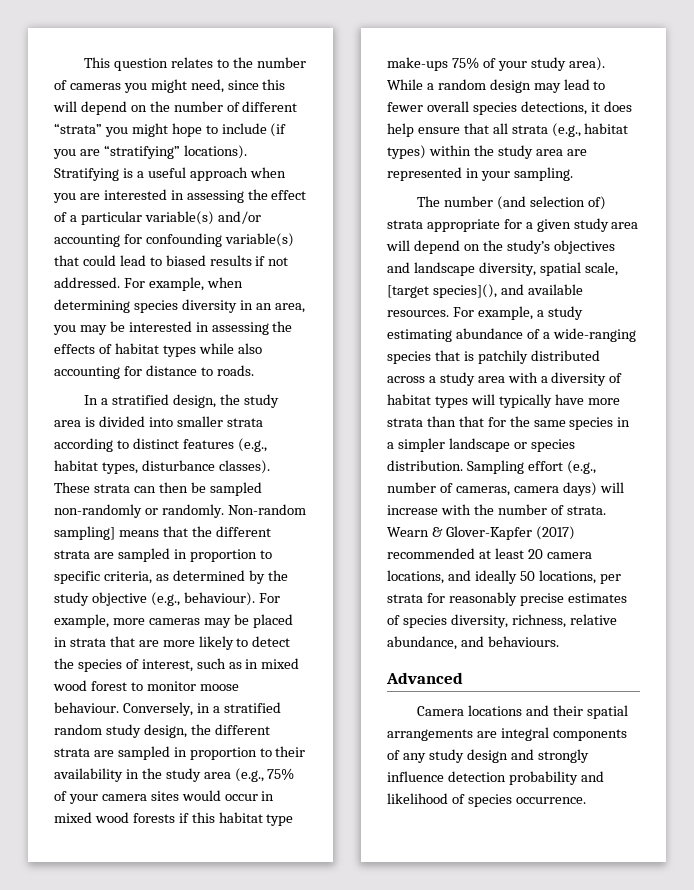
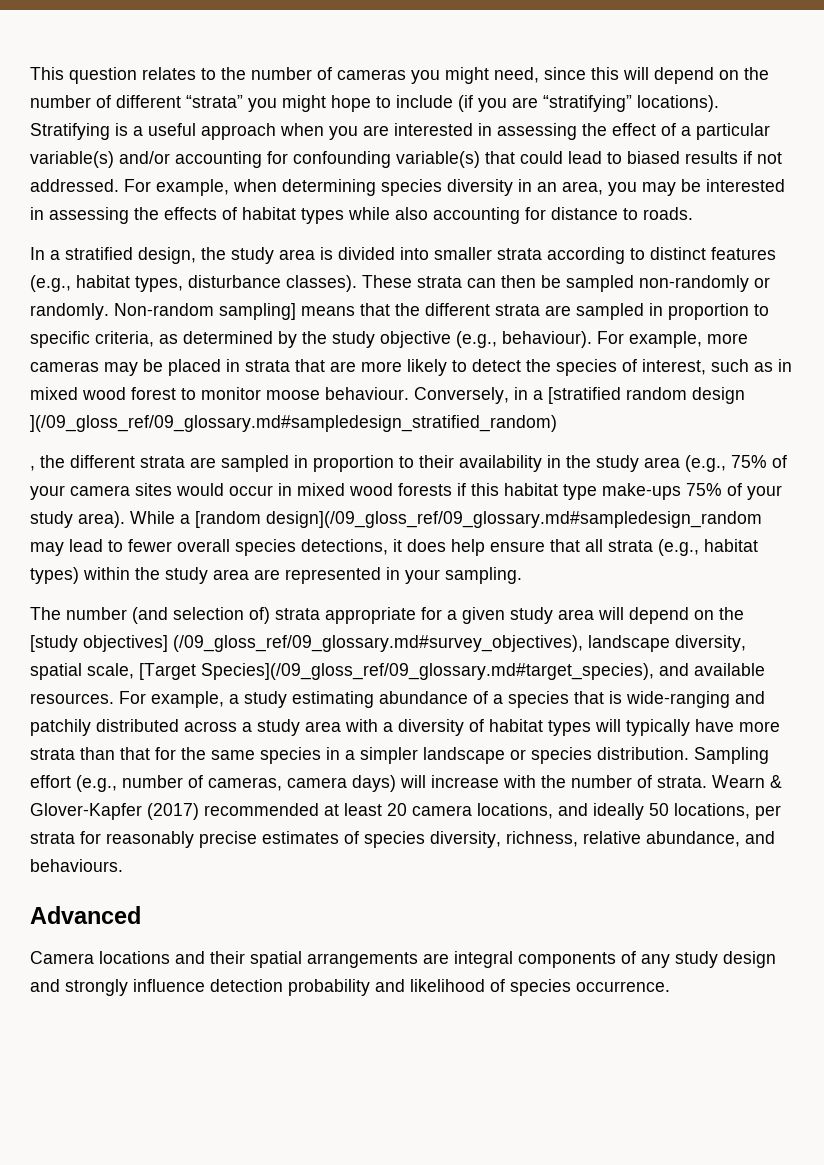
- Conversely, in a stratified random study design, the different strata are sampled in proportion to their availability in the study area (e.g., 75% of your camera sites would occur in mixed wood forests if this habitat type make-ups 75% of your study area).
+ Conversely, in a [stratified random design ](/09_gloss_ref/09_glossary.md#sampledesign_stratified_random)
+ , the different strata are sampled in proportion to their availability in the study area (e.g., 75% of your camera sites would occur in mixed wood forests if this habitat type make-ups 75% of your study area).
- While a random design may lead to fewer overall species detections, it does help ensure that all strata (e.g., habitat types) within the study area are represented in your sampling.
+ While a [random design](/09_gloss_ref/09_glossary.md#sampledesign_random may lead to fewer overall species detections, it does help ensure that all strata (e.g., habitat types) within the study area are represented in your sampling.
- The number (and selection of) strata appropriate for a given study area will depend on the study’s objectives and landscape diversity, spatial scale, [target species](), and available resources.
+ The number (and selection of) strata appropriate for a given study area will depend on the [study objectives] (/09_gloss_ref/09_glossary.md#survey_objectives), landscape diversity, spatial scale, [Target Species](/09_gloss_ref/09_glossary.md#target_species), and available resources.
- For example, a study estimating abundance of a wide-ranging species that is patchily distributed across a study area with a diversity of habitat types will typically have more strata than that for the same species in a simpler landscape or species distribution.
+ For example, a study estimating abundance of a species that is wide-ranging and patchily distributed across a study area with a diversity of habitat types will typically have more strata than that for the same species in a simpler landscape or species distribution.

